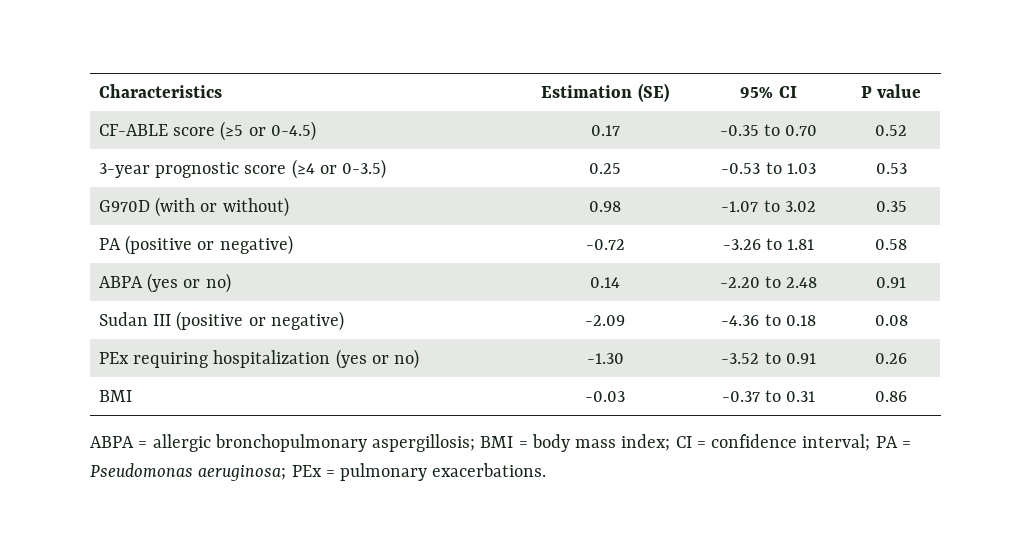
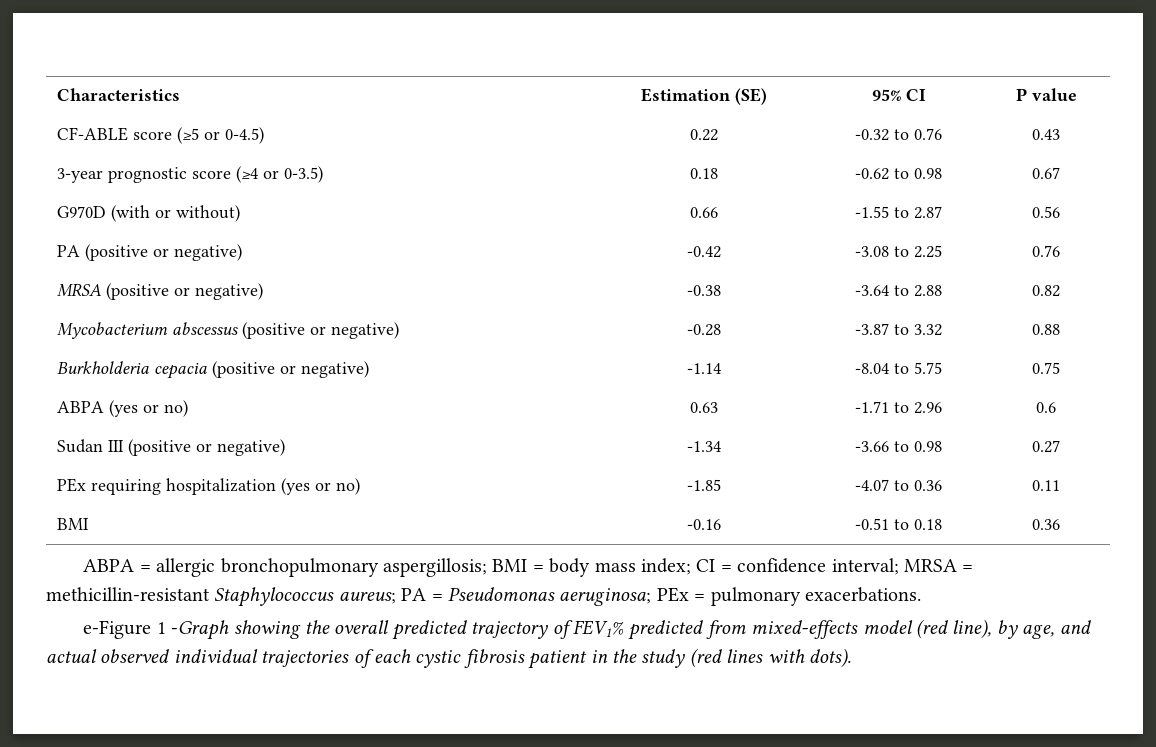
- CF-ABLE score (≥5 or 0-4.5) | 0.17 | -0.35 to 0.70 | 0.52
+ CF-ABLE score (≥5 or 0-4.5) | 0.22 | -0.32 to 0.76 | 0.43
- 3-year prognostic score (≥4 or 0-3.5) | 0.25 | -0.53 to 1.03 | 0.53
+ 3-year prognostic score (≥4 or 0-3.5) | 0.18 | -0.62 to 0.98 | 0.67
- G970D (with or without) | 0.98 | -1.07 to 3.02 | 0.35
+ G970D (with or without) | 0.66 | -1.55 to 2.87 | 0.56
- PA (positive or negative) | -0.72 | -3.26 to 1.81 | 0.58
+ PA (positive or negative) | -0.42 | -3.08 to 2.25 | 0.76
+ MRSA (positive or negative) | -0.38 | -3.64 to 2.88 | 0.82
+ Mycobacterium abscessus (positive or negative) | -0.28 | -3.87 to 3.32 | 0.88
+ Burkholderia cepacia (positive or negative) | -1.14 | -8.04 to 5.75 | 0.75
- ABPA (yes or no) | 0.14 | -2.20 to 2.48 | 0.91
+ ABPA (yes or no) | 0.63 | -1.71 to 2.96 | 0.6
- Sudan III (positive or negative) | -2.09 | -4.36 to 0.18 | 0.08
+ Sudan III (positive or negative) | -1.34 | -3.66 to 0.98 | 0.27
- PEx requiring hospitalization (yes or no) | -1.30 | -3.52 to 0.91 | 0.26
- BMI | -0.03 | -0.37 to 0.31 | 0.86
+ PEx requiring hospitalization (yes or no) | -1.85 | -4.07 to 0.36 | 0.11
+ BMI | -0.16 | -0.51 to 0.18 | 0.36
- ABPA = allergic bronchopulmonary aspergillosis; BMI = body mass index; CI = confidence interval; PA = Pseudomonas aeruginosa; PEx = pulmonary exacerbations.
+ ABPA = allergic bronchopulmonary aspergillosis; BMI = body mass index; CI = confidence interval; MRSA = methicillin-resistant Staphylococcus aureus; PA = Pseudomonas aeruginosa; PEx = pulmonary exacerbations.
+ e-Figure 1 -Graph showing the overall predicted trajectory of FEV1% predicted from mixed-effects model (red line), by age, and actual observed individual trajectories of each cystic fibrosis patient in the study (red lines with dots).

